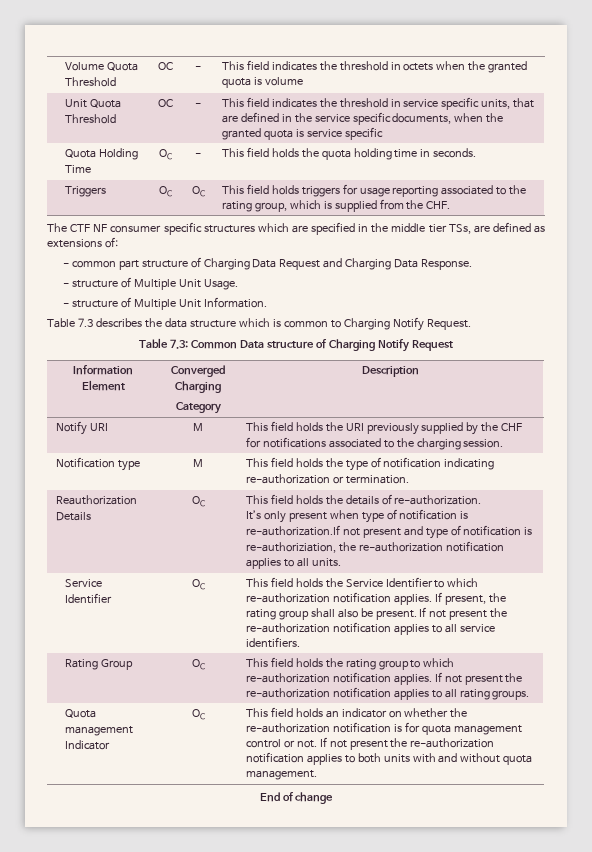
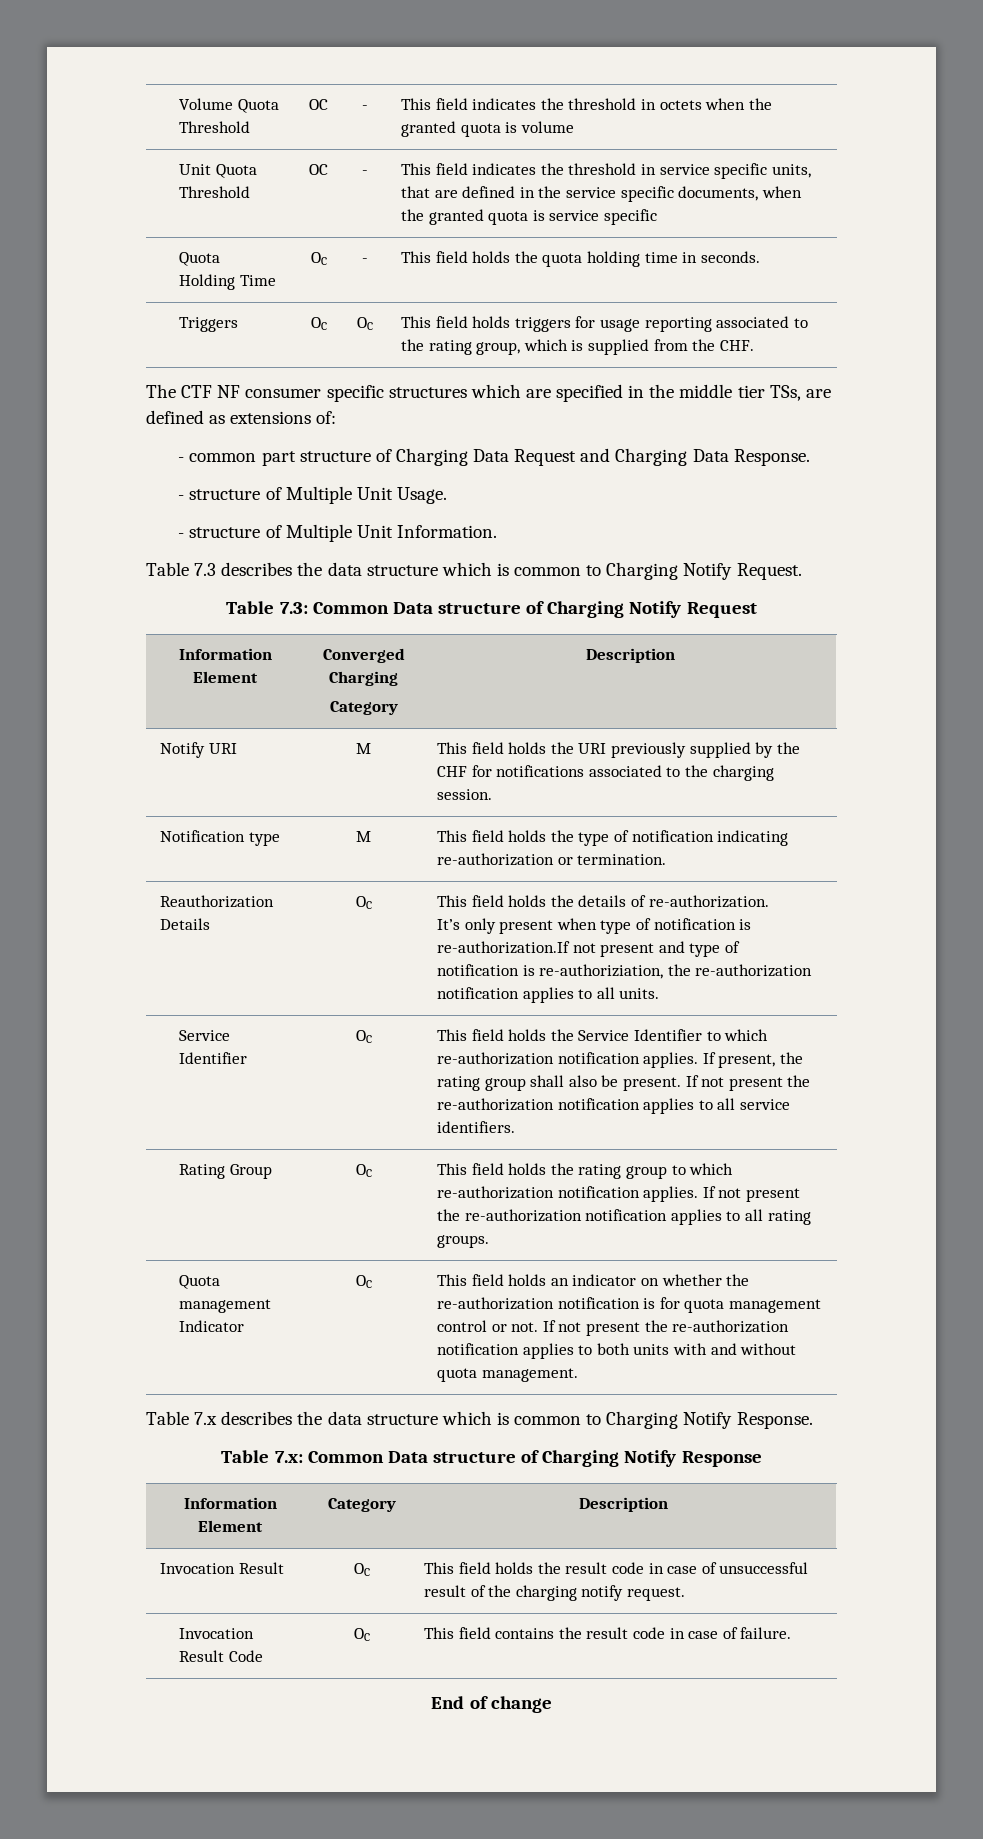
+ Table 7.x describes the data structure which is common to Charging Notify Response.
+ Table 7.x: Common Data structure of Charging Notify Response
+ Information Element | Category | Description
+ Invocation Result | OC | This field holds the result code in case of unsuccessful result of the charging notify request.
+ Invocation Result Code | OC | This field contains the result code in case of failure.

